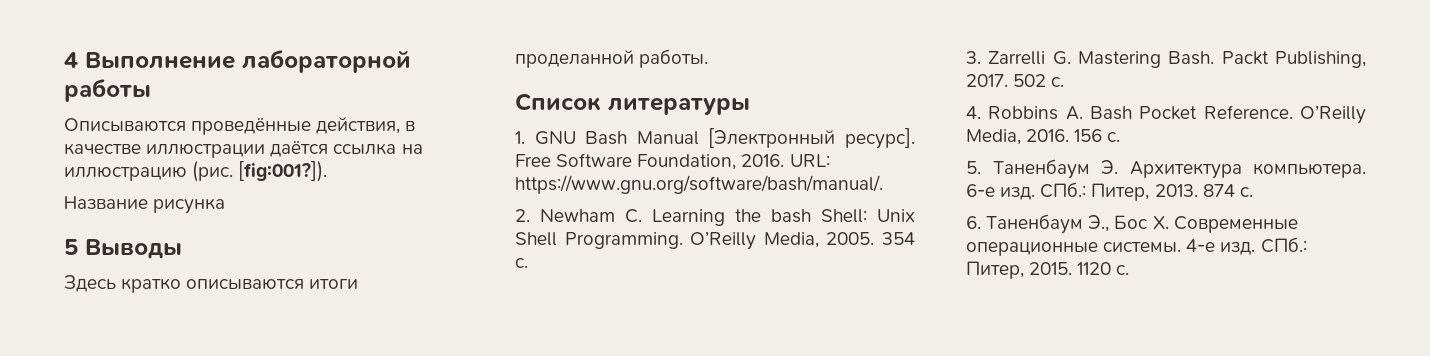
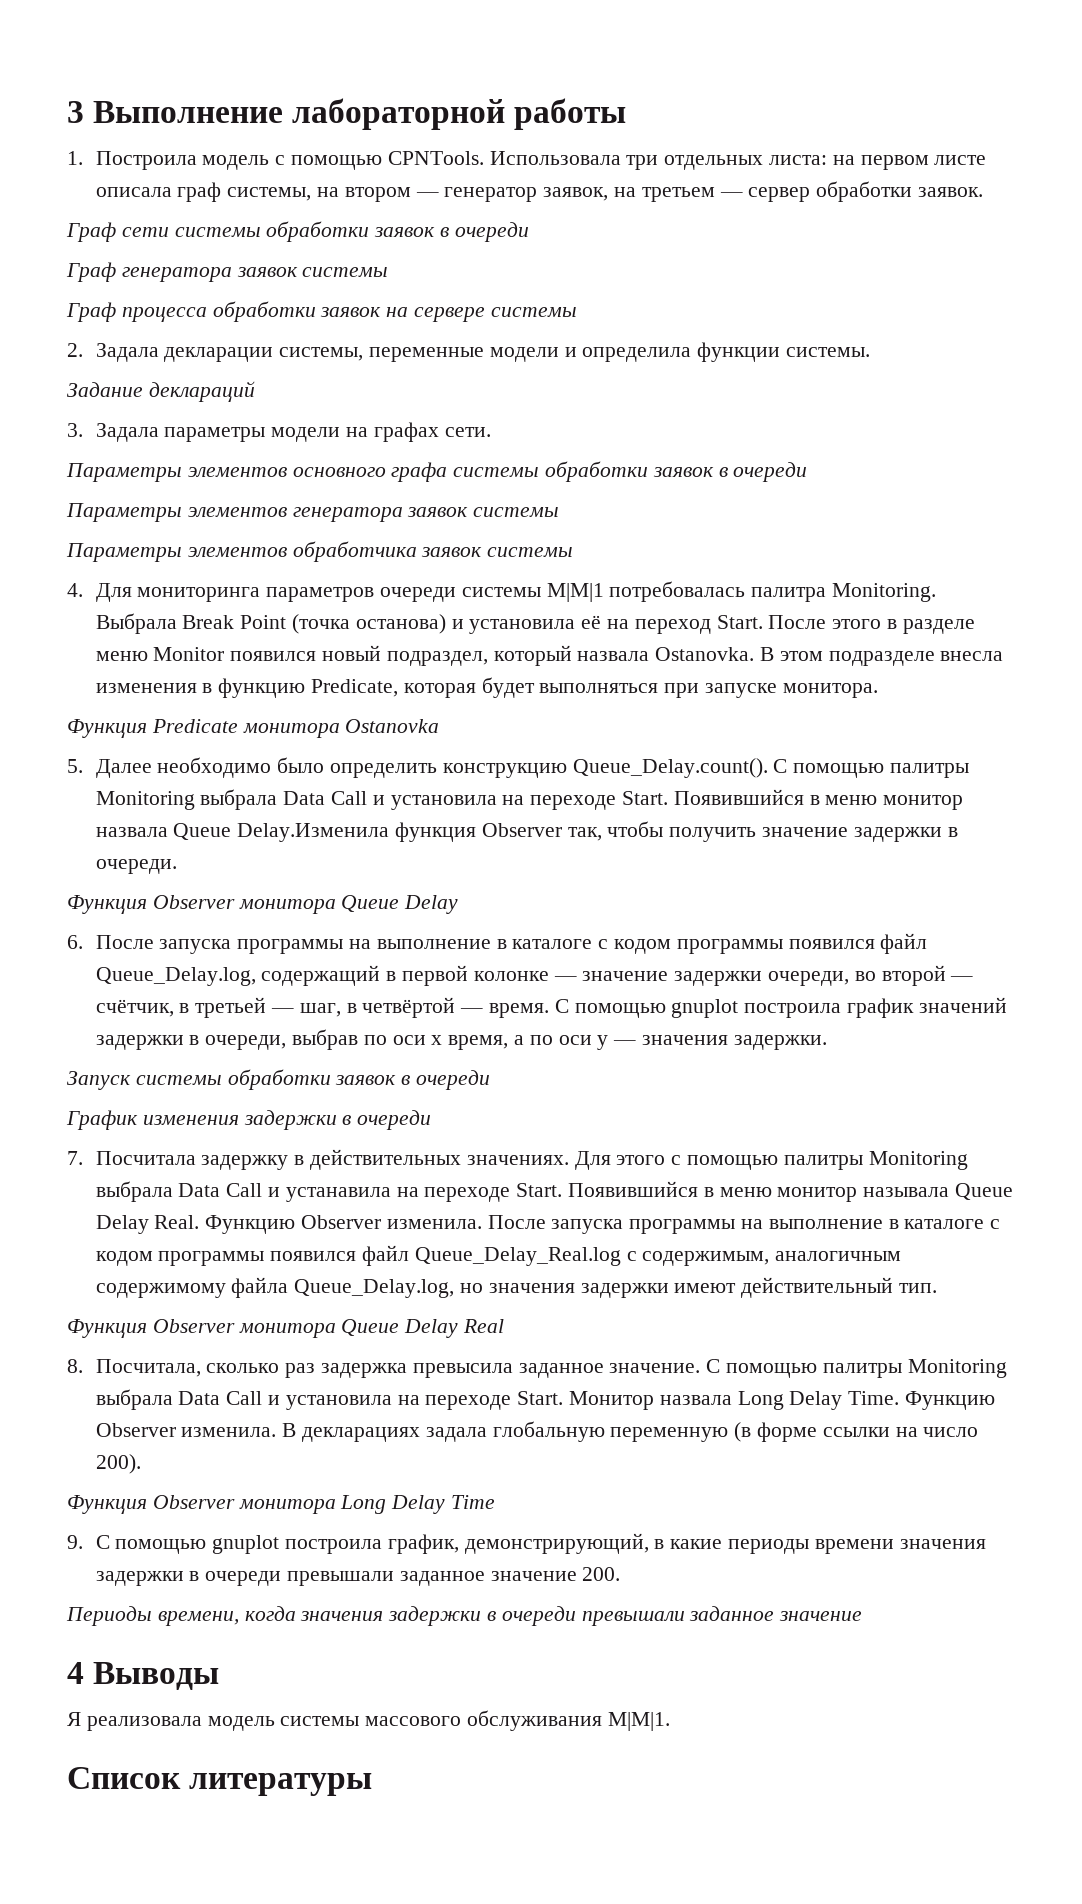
- 4 Выполнение лабораторной работы
+ 3 Выполнение лабораторной работы
- Описываются проведённые действия, в качестве иллюстрации даётся ссылка на иллюстрацию (рис. [fig:001?]).
- Название рисунка
- 5 Выводы
- Здесь кратко описываются итоги проделанной работы.
+ 1. Построила модель с помощью CPNTools. Использовала три отдельных листа: на первом листе описала граф системы, на втором — генератор заявок, на третьем — сервер обработки заявок.
+ Граф сети системы обработки заявок в очереди
+ Граф генератора заявок системы
+ Граф процесса обработки заявок на сервере системы
+ 2. Задала декларации системы, переменные модели и определила функции системы.
+ Задание деклараций
+ 3. Задала параметры модели на графах сети.
+ Параметры элементов основного графа системы обработки заявок в очереди
+ Параметры элементов генератора заявок системы
+ Параметры элементов обработчика заявок системы
+ 4. Для мониторинга параметров очереди системы M|M|1 потребовалась палитра Monitoring. Выбрала Break Point (точка останова) и установила её на переход Start. После этого в разделе меню Monitor появился новый подраздел, который назвала Ostanovka. В этом подразделе внесла изменения в функцию Predicate, которая будет выполняться при запуске монитора.
+ Функция Predicate монитора Ostanovka
+ 5. Далее необходимо было определить конструкцию Queue_Delay.count(). С помощью палитры Monitoring выбрала Data Call и установила на переходе Start. Появившийся в меню монитор назвала Queue Delay.Изменила функция Observer так, чтобы получить значение задержки в очереди.
+ Функция Observer монитора Queue Delay
+ 6. После запуска программы на выполнение в каталоге с кодом программы появился файл Queue_Delay.log, содержащий в первой колонке — значение задержки очереди, во второй — счётчик, в третьей — шаг, в четвёртой — время. С помощью gnuplot построила график значений задержки в очереди, выбрав по оси x время, а по оси y — значения задержки.
+ Запуск системы обработки заявок в очереди
+ График изменения задержки в очереди
+ 7. Посчитала задержку в действительных значениях. Для этого с помощью палитры Monitoring выбрала Data Call и устанавила на переходе Start. Появившийся в меню монитор называла Queue Delay Real. Функцию Observer изменила. После запуска программы на выполнение в каталоге с кодом программы появился файл Queue_Delay_Real.log с содержимым, аналогичным содержимому файла Queue_Delay.log, но значения задержки имеют действительный тип.
+ Функция Observer монитора Queue Delay Real
+ 8. Посчитала, сколько раз задержка превысила заданное значение. С помощью палитры Monitoring выбрала Data Call и установила на переходе Start. Монитор назвала Long Delay Time. Функцию Observer изменила. В декларациях задала глобальную переменную (в форме ссылки на число 200).
+ Функция Observer монитора Long Delay Time
+ 9. С помощью gnuplot построила график, демонстрирующий, в какие периоды времени значения задержки в очереди превышали заданное значение 200.
+ Периоды времени, когда значения задержки в очереди превышали заданное значение
+ 4 Выводы
+ Я реализовала модель системы массового обслуживания M|M|1.
  Список литературы
- 1. GNU Bash Manual [Электронный ресурс]. Free Software Foundation, 2016. URL: https://www.gnu.org/software/bash/manual/.
- 2. Newham C. Learning the bash Shell: Unix Shell Programming. O’Reilly Media, 2005. 354 с.
- 3. Zarrelli G. Mastering Bash. Packt Publishing, 2017. 502 с.
- 4. Robbins A. Bash Pocket Reference. O’Reilly Media, 2016. 156 с.
- 5. Таненбаум Э. Архитектура компьютера. 6-е изд. СПб.: Питер, 2013. 874 с.
- 6. Таненбаум Э., Бос Х. Современные операционные системы. 4-е изд. СПб.: Питер, 2015. 1120 с.

